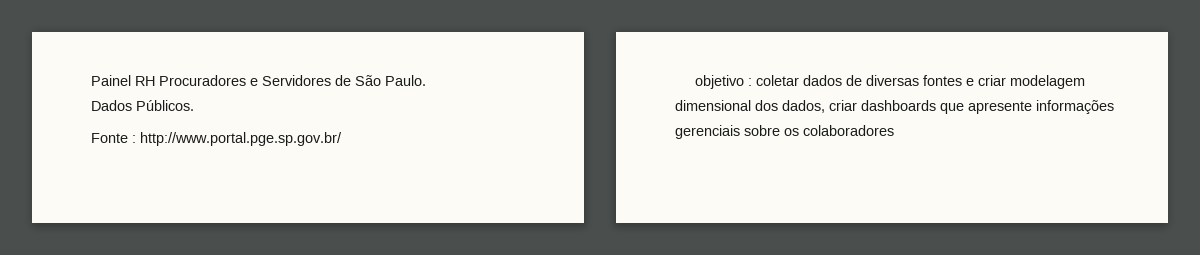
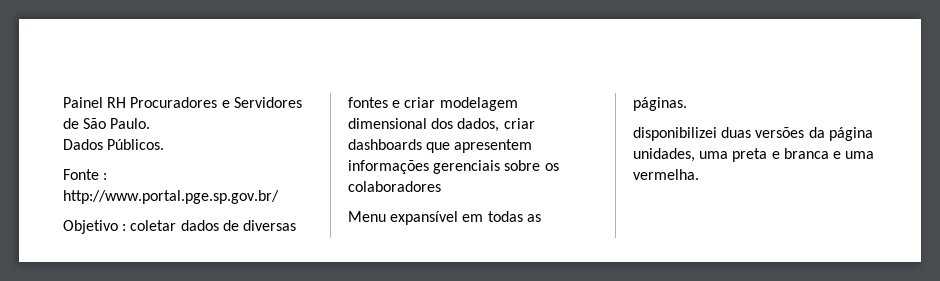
- objetivo : coletar dados de diversas fontes e criar modelagem dimensional dos dados, criar dashboards que apresente informações gerenciais sobre os colaboradores
+ Objetivo : coletar dados de diversas fontes e criar modelagem dimensional dos dados, criar dashboards que apresentem informações gerenciais sobre os colaboradores
+ Menu expansível em todas as páginas.
+ disponibilizei duas versões da página unidades, uma preta e branca e uma vermelha.

